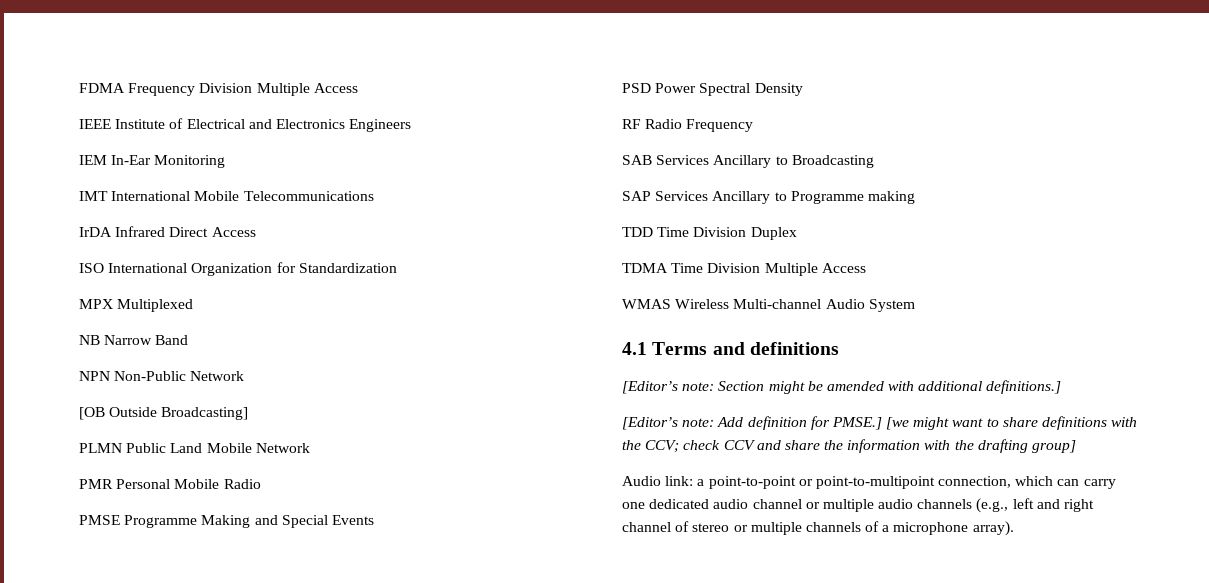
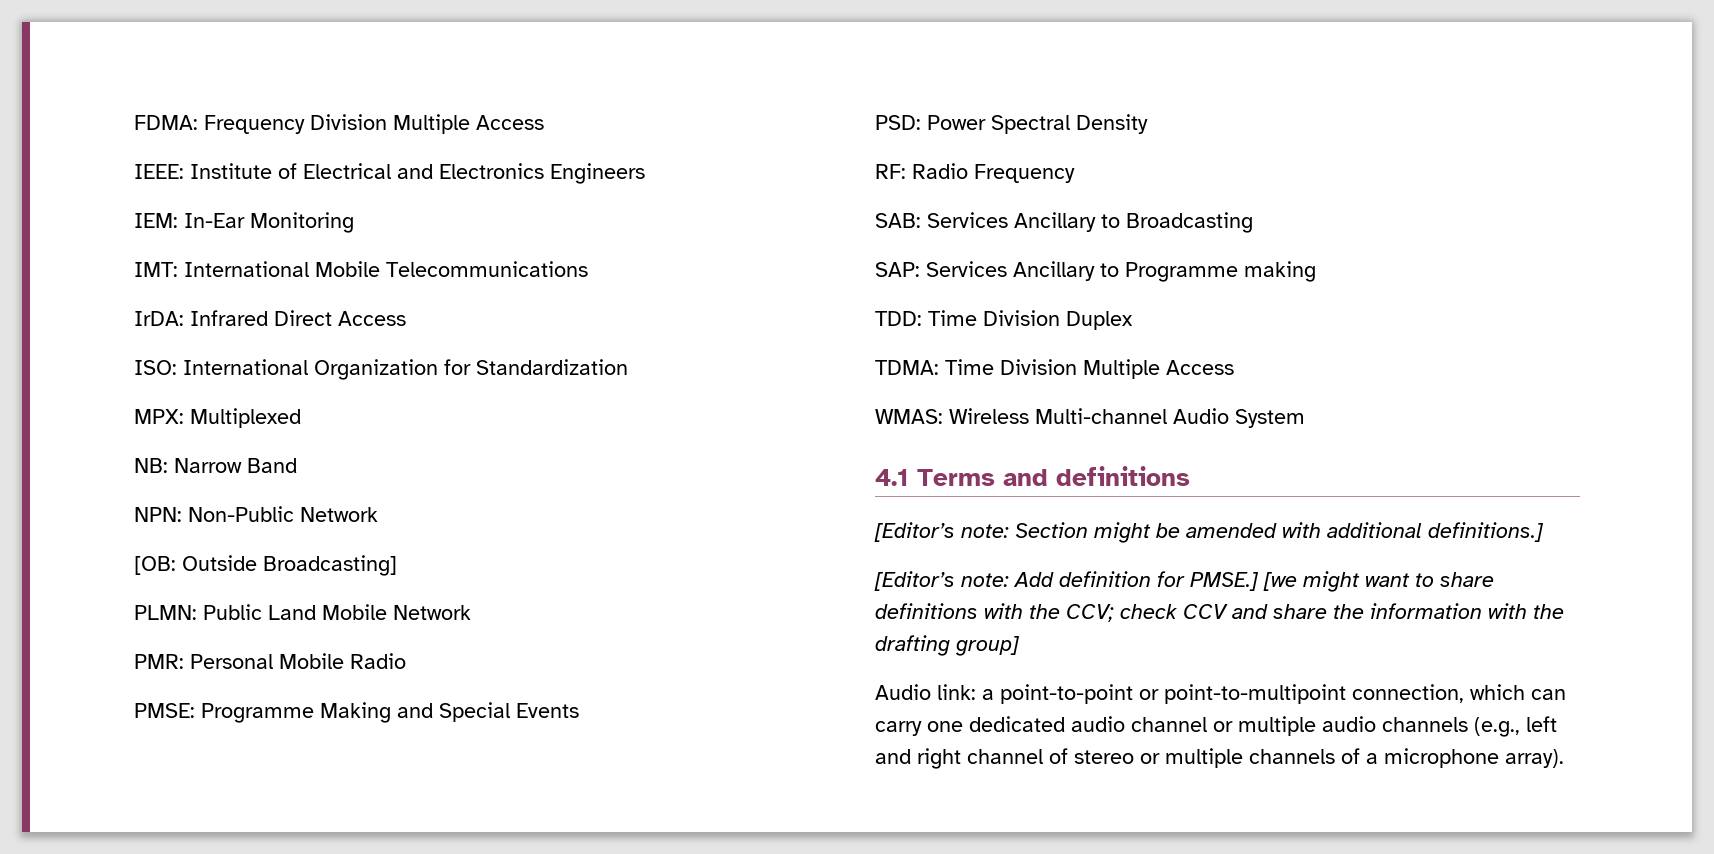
- FDMA Frequency Division Multiple Access
+ FDMA: Frequency Division Multiple Access
- IEEE Institute of Electrical and Electronics Engineers
+ IEEE: Institute of Electrical and Electronics Engineers
- IEM In-Ear Monitoring
+ IEM: In-Ear Monitoring
- IMT International Mobile Telecommunications
+ IMT: International Mobile Telecommunications
- IrDA Infrared Direct Access
+ IrDA: Infrared Direct Access
- ISO International Organization for Standardization
+ ISO: International Organization for Standardization
- MPX Multiplexed
+ MPX: Multiplexed
- NB Narrow Band
+ NB: Narrow Band
- NPN Non-Public Network
+ NPN: Non-Public Network
- [OB Outside Broadcasting]
+ [OB: Outside Broadcasting]
- PLMN Public Land Mobile Network
+ PLMN: Public Land Mobile Network
- PMR Personal Mobile Radio
+ PMR: Personal Mobile Radio
- PMSE Programme Making and Special Events
+ PMSE: Programme Making and Special Events
- PSD Power Spectral Density
+ PSD: Power Spectral Density
- RF Radio Frequency
+ RF: Radio Frequency
- SAB Services Ancillary to Broadcasting
+ SAB: Services Ancillary to Broadcasting
- SAP Services Ancillary to Programme making
+ SAP: Services Ancillary to Programme making
- TDD Time Division Duplex
+ TDD: Time Division Duplex
- TDMA Time Division Multiple Access
+ TDMA: Time Division Multiple Access
- WMAS Wireless Multi-channel Audio System
+ WMAS: Wireless Multi-channel Audio System

